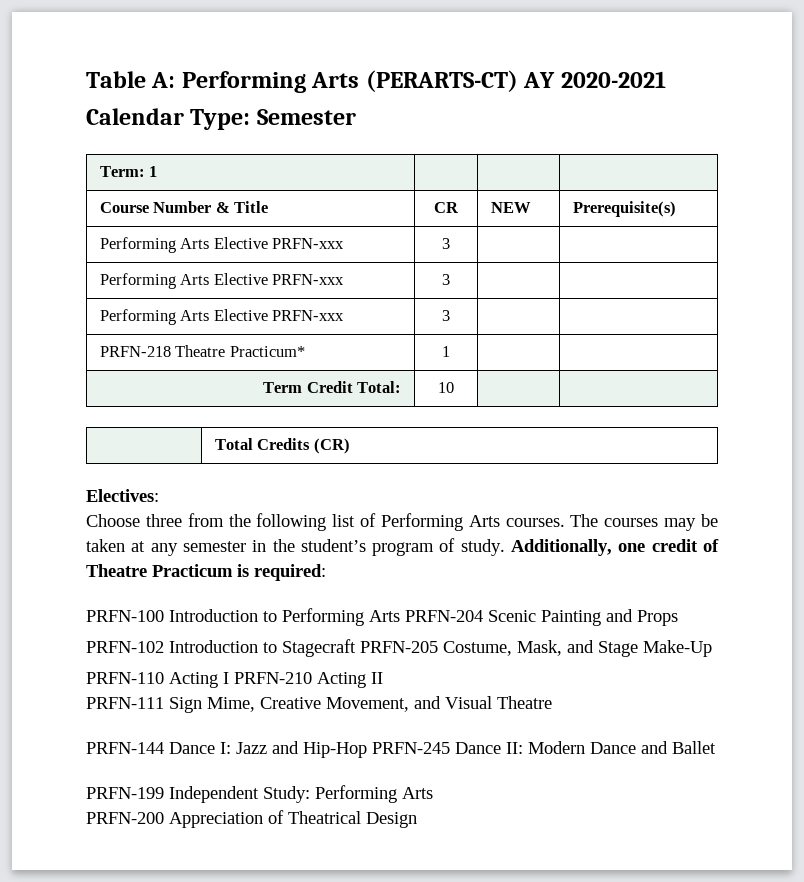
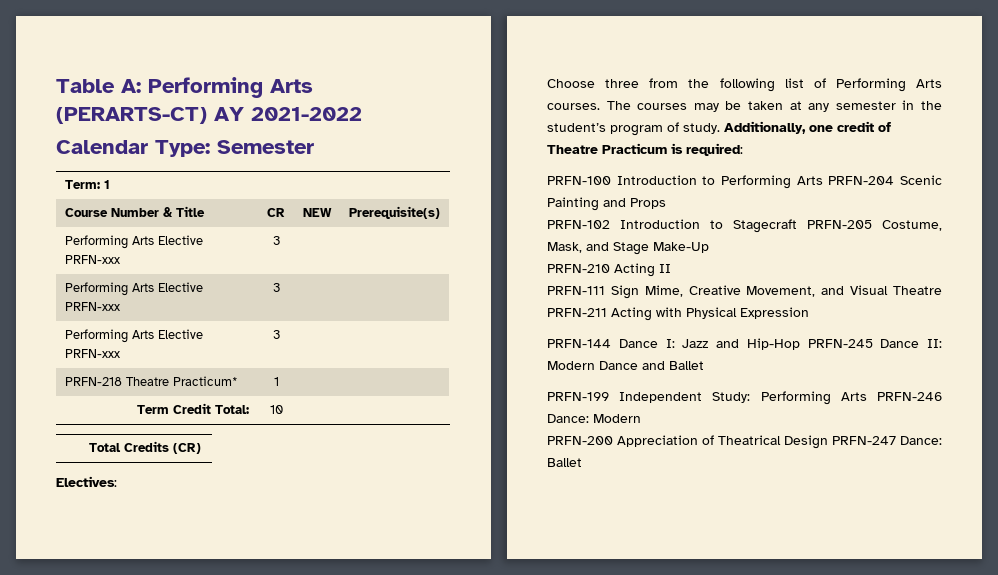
- Table A: Performing Arts (PERARTS-CT) AY 2020-2021
+ Table A: Performing Arts (PERARTS-CT) AY 2021-2022
- PRFN-110 Acting I PRFN-210 Acting II
+ PRFN-210 Acting II
- PRFN-111 Sign Mime, Creative Movement, and Visual Theatre
+ PRFN-111 Sign Mime, Creative Movement, and Visual Theatre PRFN-211 Acting with Physical Expression
- PRFN-199 Independent Study: Performing Arts
+ PRFN-199 Independent Study: Performing Arts PRFN-246 Dance: Modern
- PRFN-200 Appreciation of Theatrical Design
+ PRFN-200 Appreciation of Theatrical Design PRFN-247 Dance: Ballet

